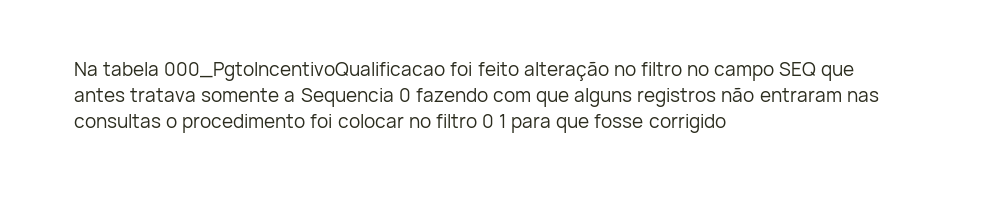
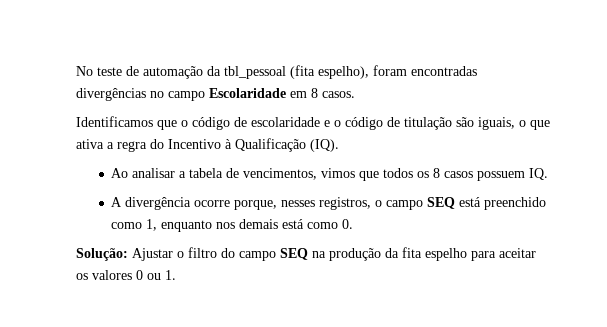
- Na tabela 000_PgtoIncentivoQualificacao foi feito alteração no filtro no campo SEQ que antes tratava somente a Sequencia 0 fazendo com que alguns registros não entraram nas consultas o procedimento foi colocar no filtro 0 1 para que fosse corrigido
+ No teste de automação da tbl_pessoal (fita espelho), foram encontradas divergências no campo Escolaridade em 8 casos.
+ Identificamos que o código de escolaridade e o código de titulação são iguais, o que ativa a regra do Incentivo à Qualificação (IQ).
+ Ao analisar a tabela de vencimentos, vimos que todos os 8 casos possuem IQ.
+ A divergência ocorre porque, nesses registros, o campo SEQ está preenchido como 1, enquanto nos demais está como 0.
+ Solução: Ajustar o filtro do campo SEQ na produção da fita espelho para aceitar os valores 0 ou 1.

